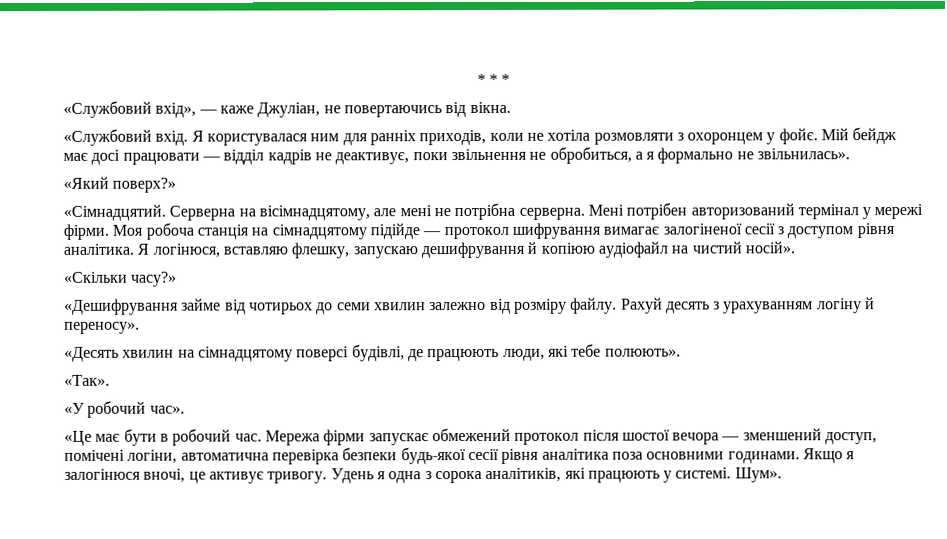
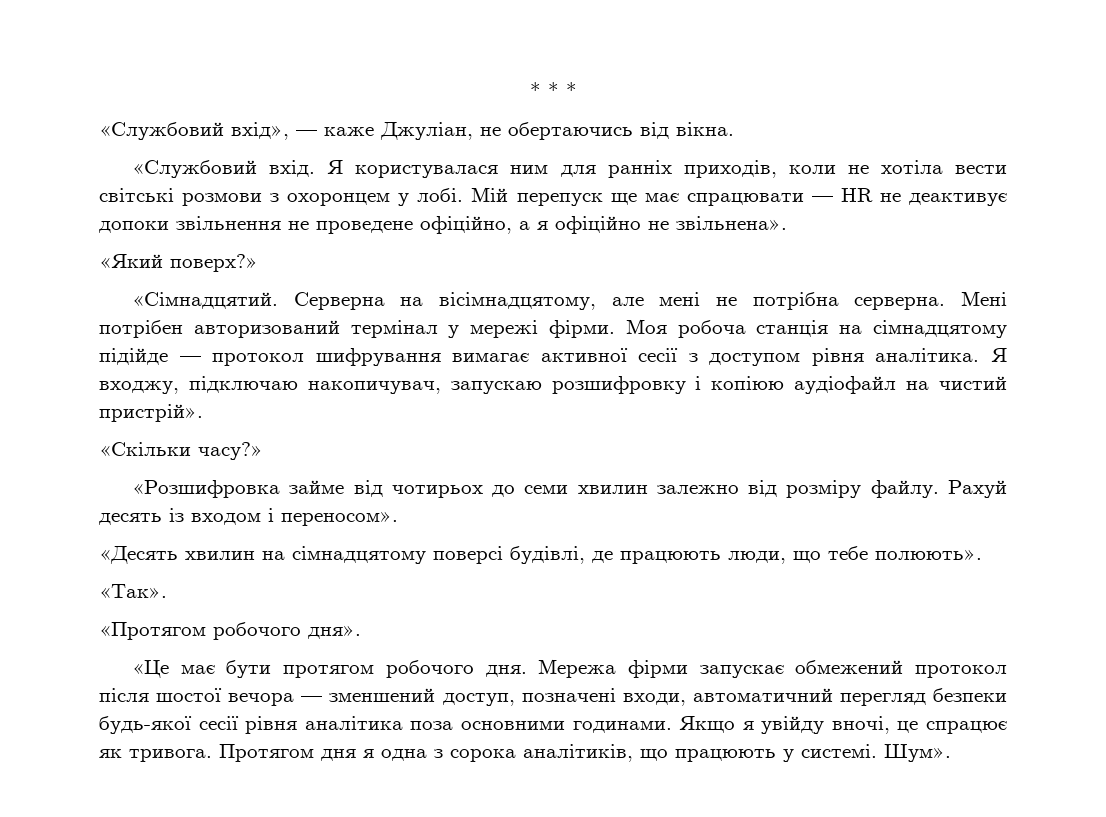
- «Службовий вхід», — каже Джуліан, не повертаючись від вікна.
+ «Службовий вхід», — каже Джуліан, не обертаючись від вікна.
- Я користувалася ним для ранніх приходів, коли не хотіла розмовляти з охоронцем у фойє. Мій бейдж має досі працювати — відділ кадрів не деактивує, поки звільнення не обробиться, а я формально не звільнилась».
+ Я користувалася ним для ранніх приходів, коли не хотіла вести світські розмови з охоронцем у лобі. Мій перепуск ще має спрацювати — HR не деактивує допоки звільнення не проведене офіційно, а я офіційно не звільнена».
- Моя робоча станція на сімнадцятому підійде — протокол шифрування вимагає залогіненої сесії з доступом рівня аналітика.
+ Моя робоча станція на сімнадцятому підійде — протокол шифрування вимагає активної сесії з доступом рівня аналітика.
- Я логінюся, вставляю флешку, запускаю дешифрування й копіюю аудіофайл на чистий носій».
+ Я входжу, підключаю накопичувач, запускаю розшифровку і копіюю аудіофайл на чистий пристрій».
- «Дешифрування займе від чотирьох до семи хвилин залежно від розміру файлу.
+ «Розшифровка займе від чотирьох до семи хвилин залежно від розміру файлу.
- Рахуй десять з урахуванням логіну й переносу».
+ Рахуй десять із входом і переносом».
- «Десять хвилин на сімнадцятому поверсі будівлі, де працюють люди, які тебе полюють».
+ «Десять хвилин на сімнадцятому поверсі будівлі, де працюють люди, що тебе полюють».
- «У робочий час».
+ «Протягом робочого дня».
- «Це має бути в робочий час.
+ «Це має бути протягом робочого дня.
- Мережа фірми запускає обмежений протокол після шостої вечора — зменшений доступ, помічені логіни, автоматична перевірка безпеки будь-якої сесії рівня аналітика поза основними годинами.
+ Мережа фірми запускає обмежений протокол після шостої вечора — зменшений доступ, позначені входи, автоматичний перегляд безпеки будь-якої сесії рівня аналітика поза основними годинами.
- Якщо я залогінюся вночі, це активує тривогу. Удень я одна з сорока аналітиків, які працюють у системі.
+ Якщо я увійду вночі, це спрацює як тривога. Протягом дня я одна з сорока аналітиків, що працюють у системі.

